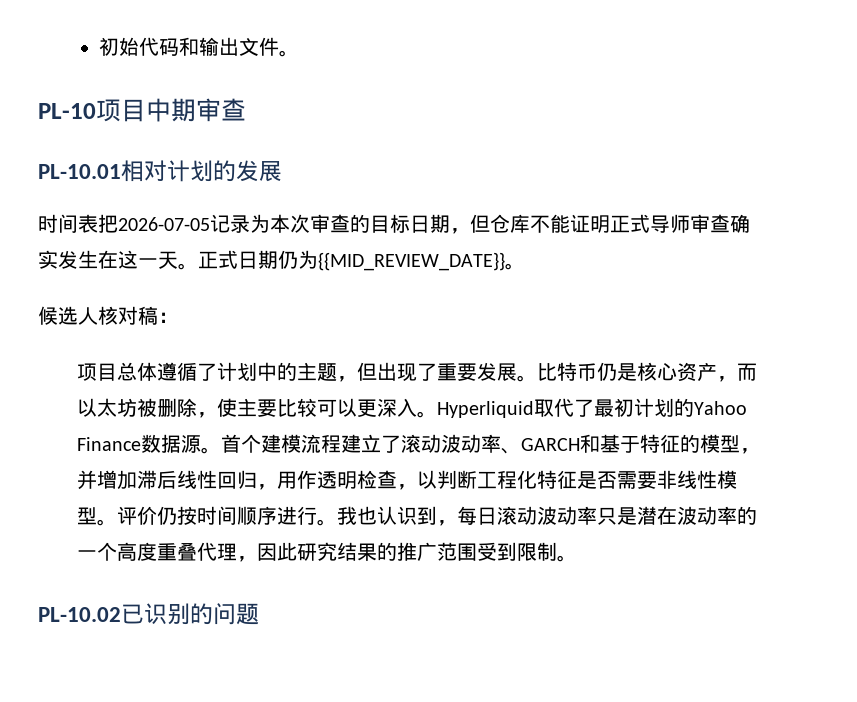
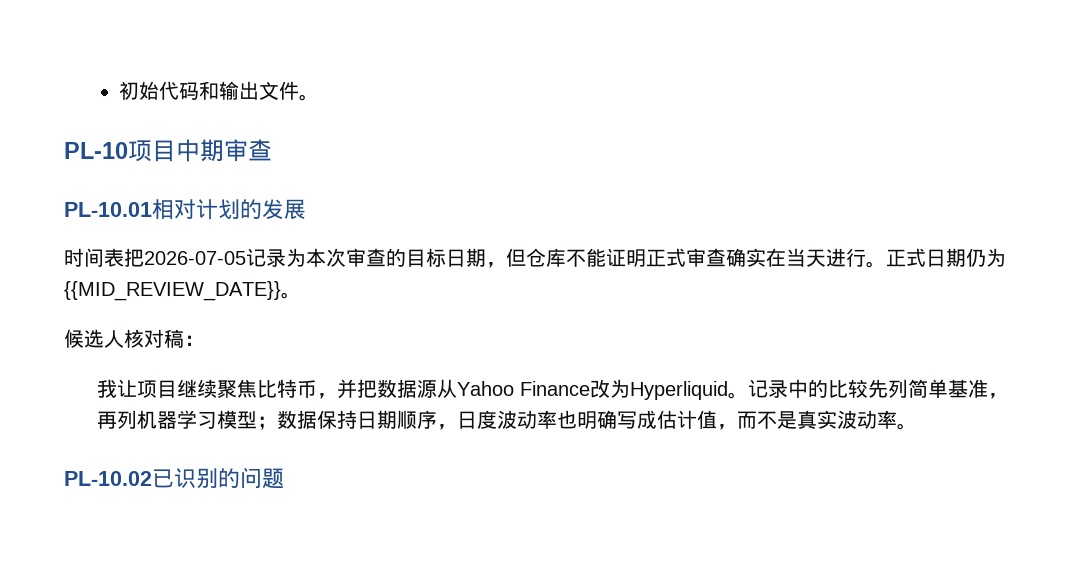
- 时间表把2026-07-05记录为本次审查的目标日期，但仓库不能证明正式导师审查确实发生在这一天。
+ 时间表把2026-07-05记录为本次审查的目标日期，但仓库不能证明正式审查确实在当天进行。
- 项目总体遵循了计划中的主题，但出现了重要发展。比特币仍是核心资产，而以太坊被删除，使主要比较可以更深入。Hyperliquid取代了最初计划的Yahoo Finance数据源。首个建模流程建立了滚动波动率、GARCH和基于特征的模型，并增加滞后线性回归，用作透明检查，以判断工程化特征是否需要非线性模型。评价仍按时间顺序进行。我也认识到，每日滚动波动率只是潜在波动率的一个高度重叠代理，因此研究结果的推广范围受到限制。
+ 我让项目继续聚焦比特币，并把数据源从Yahoo Finance改为Hyperliquid。记录中的比较先列简单基准，再列机器学习模型；数据保持日期顺序，日度波动率也明确写成估计值，而不是真实波动率。

